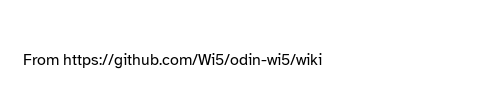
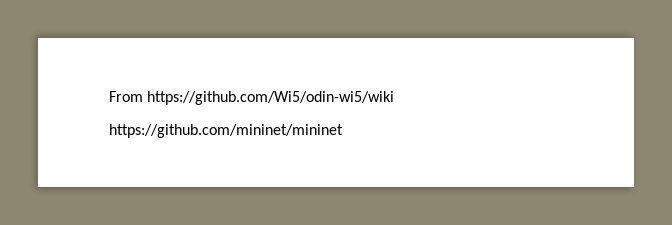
+ https://github.com/mininet/mininet

